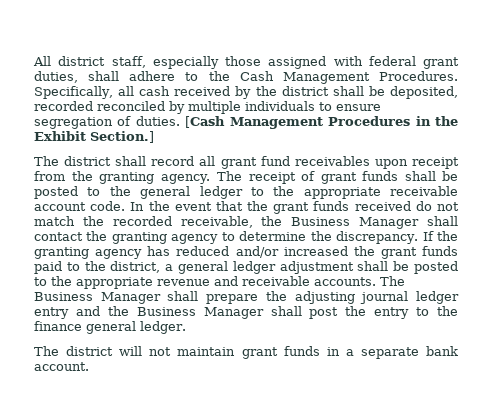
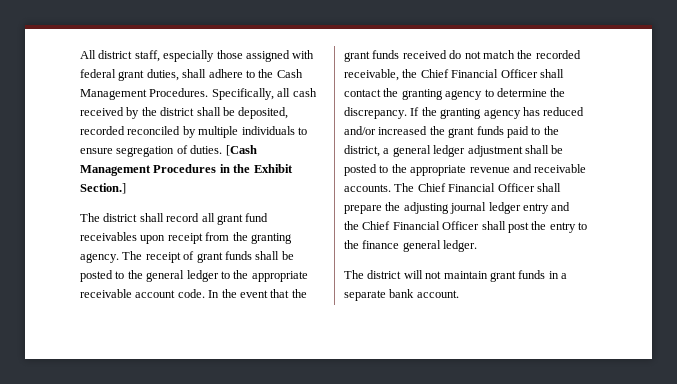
- In the event that the grant funds received do not match the recorded receivable, the Business Manager shall contact the granting agency to determine the discrepancy.
+ In the event that the grant funds received do not match the recorded receivable, the Chief Financial Officer shall contact the granting agency to determine the discrepancy.
- The Business Manager shall prepare the adjusting journal ledger entry and the Business Manager shall post the entry to the finance general ledger.
+ The Chief Financial Officer shall prepare the adjusting journal ledger entry and the Chief Financial Officer shall post the entry to the finance general ledger.

